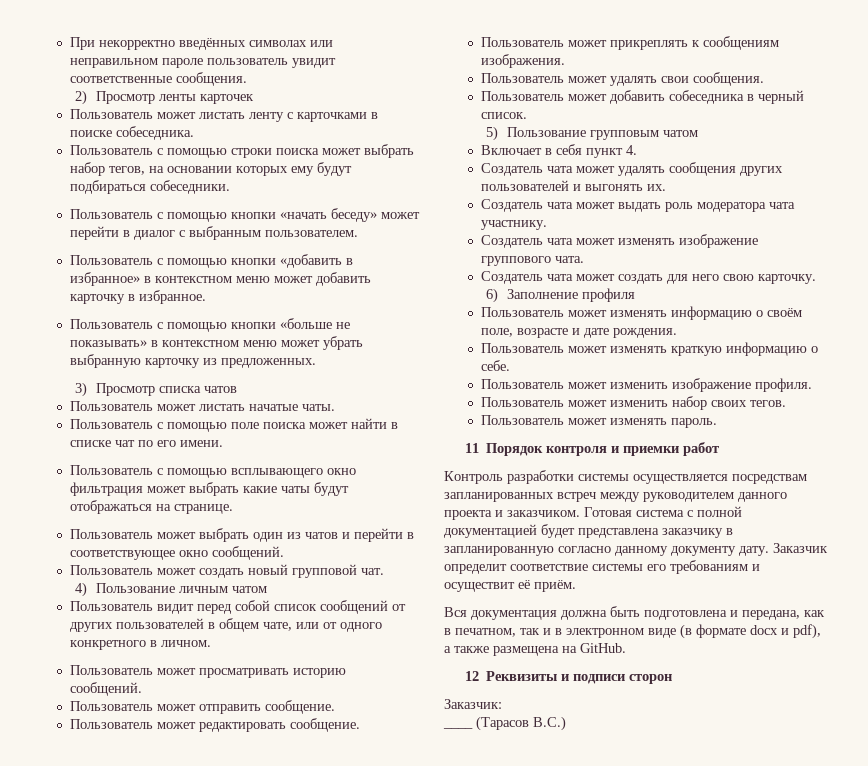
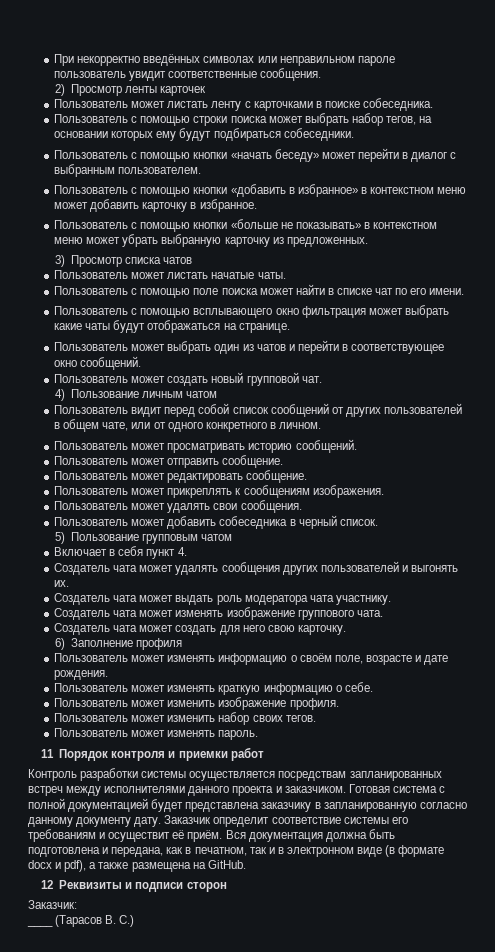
- Контроль разработки системы осуществляется посредствам запланированных встреч между руководителем данного проекта и заказчиком.
+ Контроль разработки системы осуществляется посредствам запланированных встреч между исполнителями данного проекта и заказчиком.
- Заказчик определит соответствие системы его требованиям и осуществит её приём.
- Вся документация должна быть подготовлена и передана, как в печатном, так и в электронном виде (в формате docx и pdf), а также размещена на GitHub.
+ Заказчик определит соответствие системы его требованиям и осуществит её приём. Вся документация должна быть подготовлена и передана, как в печатном, так и в электронном виде (в формате docx и pdf), а также размещена на GitHub.
- ____ (Тарасов В.С.)
+ ____ (Тарасов В. С.)

